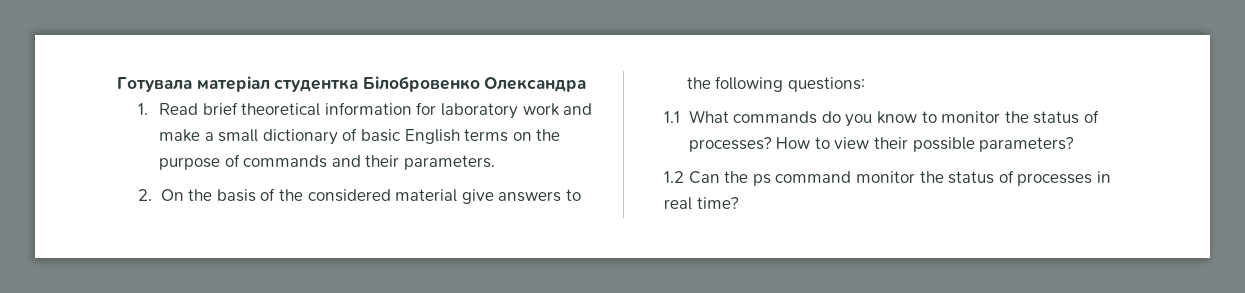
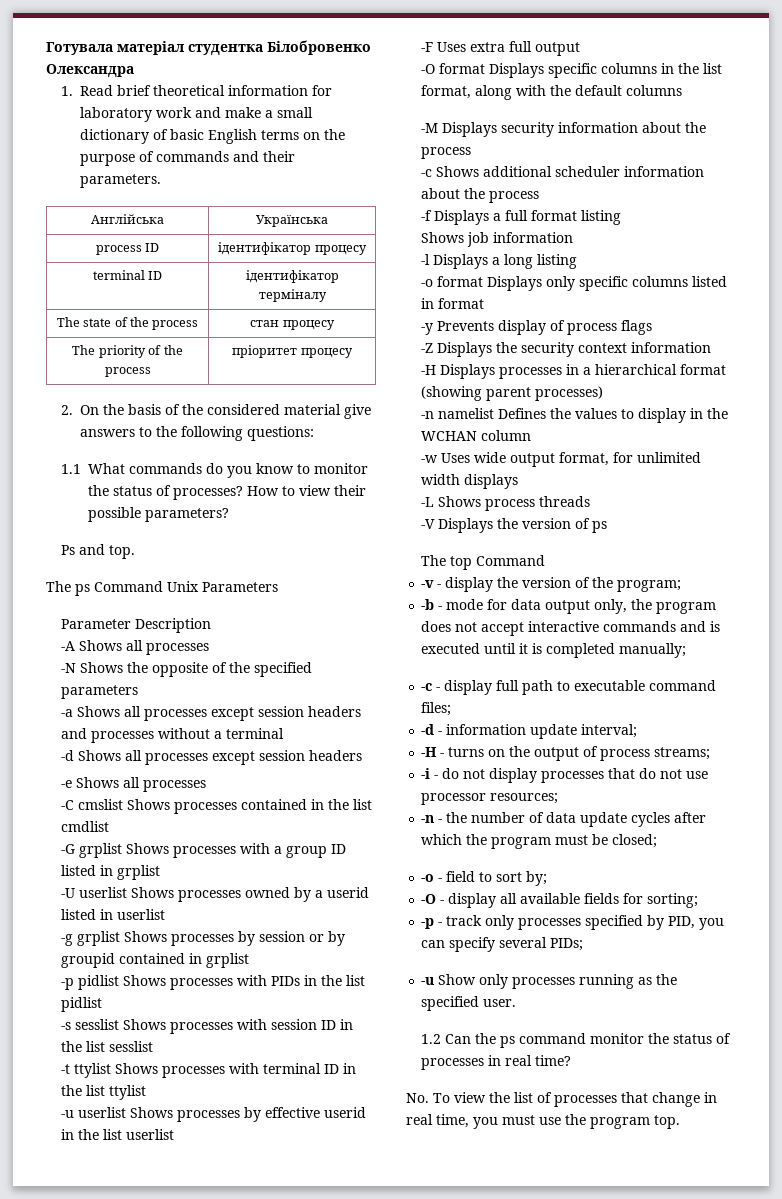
+ Англійська | Українська
+ process ID | ідентифікатор процесу
+ terminal ID | ідентифікатор терміналу
+ The state of the process | стан процесу
+ The priority of the process | пріоритет процесу
+ Ps and top.
+ The ps Command Unix Parameters
+ Parameter Description
+ -A Shows all processes
+ -N Shows the opposite of the specified parameters
+ -a Shows all processes except session headers and processes without a terminal
+ -d Shows all processes except session headers
+ -e Shows all processes
+ -C cmslist Shows processes contained in the list cmdlist
+ -G grplist Shows processes with a group ID listed in grplist
+ -U userlist Shows processes owned by a userid listed in userlist
+ -g grplist Shows processes by session or by groupid contained in grplist
+ -p pidlist Shows processes with PIDs in the list pidlist
+ -s sesslist Shows processes with session ID in the list sesslist
+ -t ttylist Shows processes with terminal ID in the list ttylist
+ -u userlist Shows processes by effective userid in the list userlist
+ -F Uses extra full output
+ -O format Displays specific columns in the list format, along with the default columns
+ -M Displays security information about the process
+ -c Shows additional scheduler information about the process
+ -f Displays a full format listing
+ Shows job information
+ -l Displays a long listing
+ -o format Displays only specific columns listed in format
+ -y Prevents display of process flags
+ -Z Displays the security context information
+ -H Displays processes in a hierarchical format (showing parent processes)
+ -n namelist Defines the values to display in the WCHAN column
+ -w Uses wide output format, for unlimited width displays
+ -L Shows process threads
+ -V Displays the version of ps
+ The top Command
+ -v - display the version of the program;
+ -b - mode for data output only, the program does not accept interactive commands and is executed until it is completed manually;
+ -c - display full path to executable command files;
+ -d - information update interval;
+ -H - turns on the output of process streams;
+ -i - do not display processes that do not use processor resources;
+ -n - the number of data update cycles after which the program must be closed;
+ -o - field to sort by;
+ -O - display all available fields for sorting;
+ -p - track only processes specified by PID, you can specify several PIDs;
+ -u Show only processes running as the specified user.
+ No. To view the list of processes that change in real time, you must use the program top.

